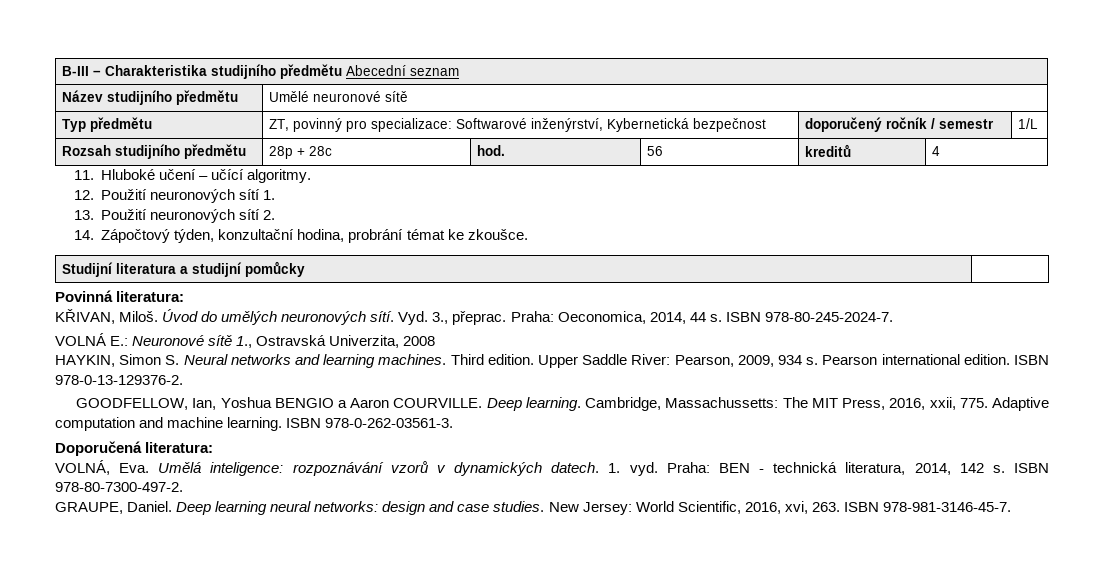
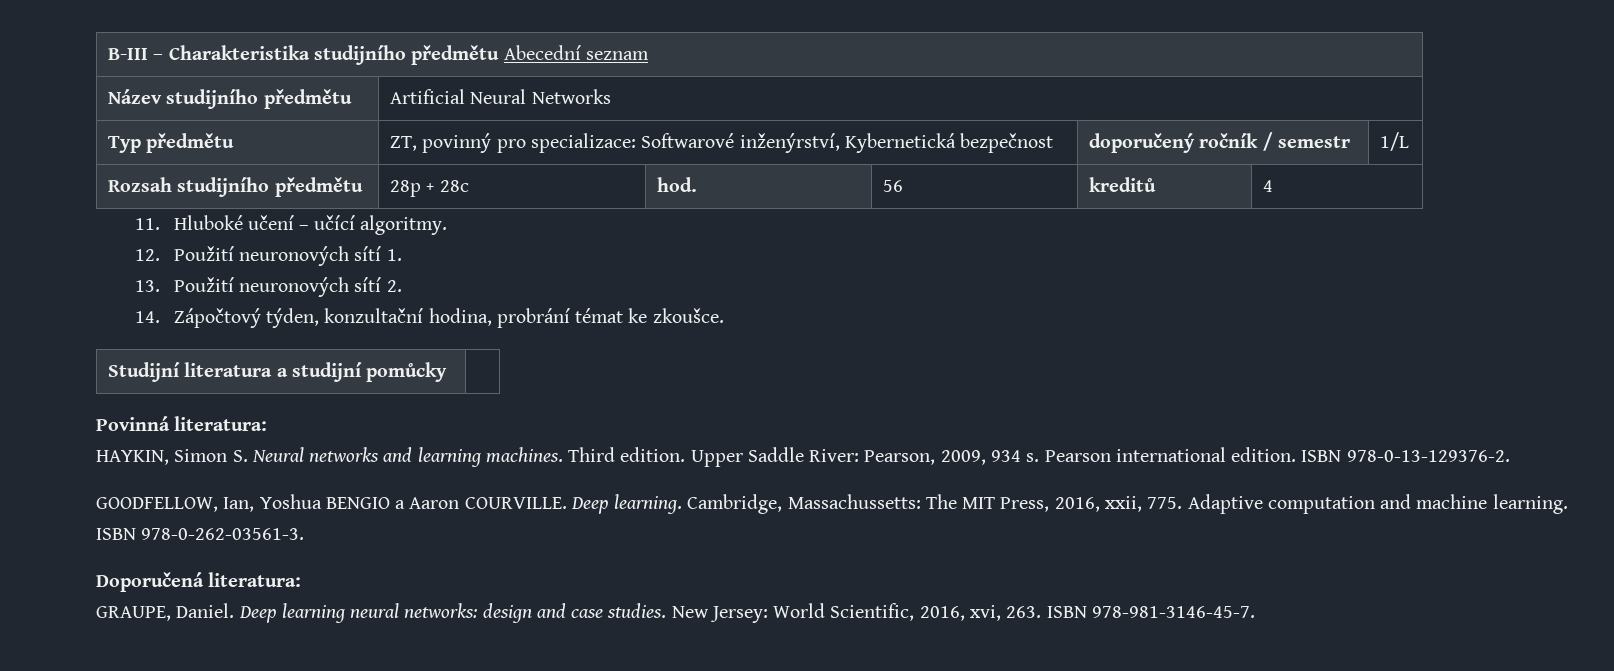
- Název studijního předmětu | Umělé neuronové sítě
+ Název studijního předmětu | Artificial Neural Networks
- KŘIVAN, Miloš. Úvod do umělých neuronových sítí. Vyd. 3., přeprac. Praha: Oeconomica, 2014, 44 s. ISBN 978-80-245-2024-7.
- VOLNÁ E.: Neuronové sítě 1., Ostravská Univerzita, 2008
- VOLNÁ, Eva. Umělá inteligence: rozpoznávání vzorů v dynamických datech. 1. vyd. Praha: BEN - technická literatura, 2014, 142 s. ISBN 978-80-7300-497-2.

